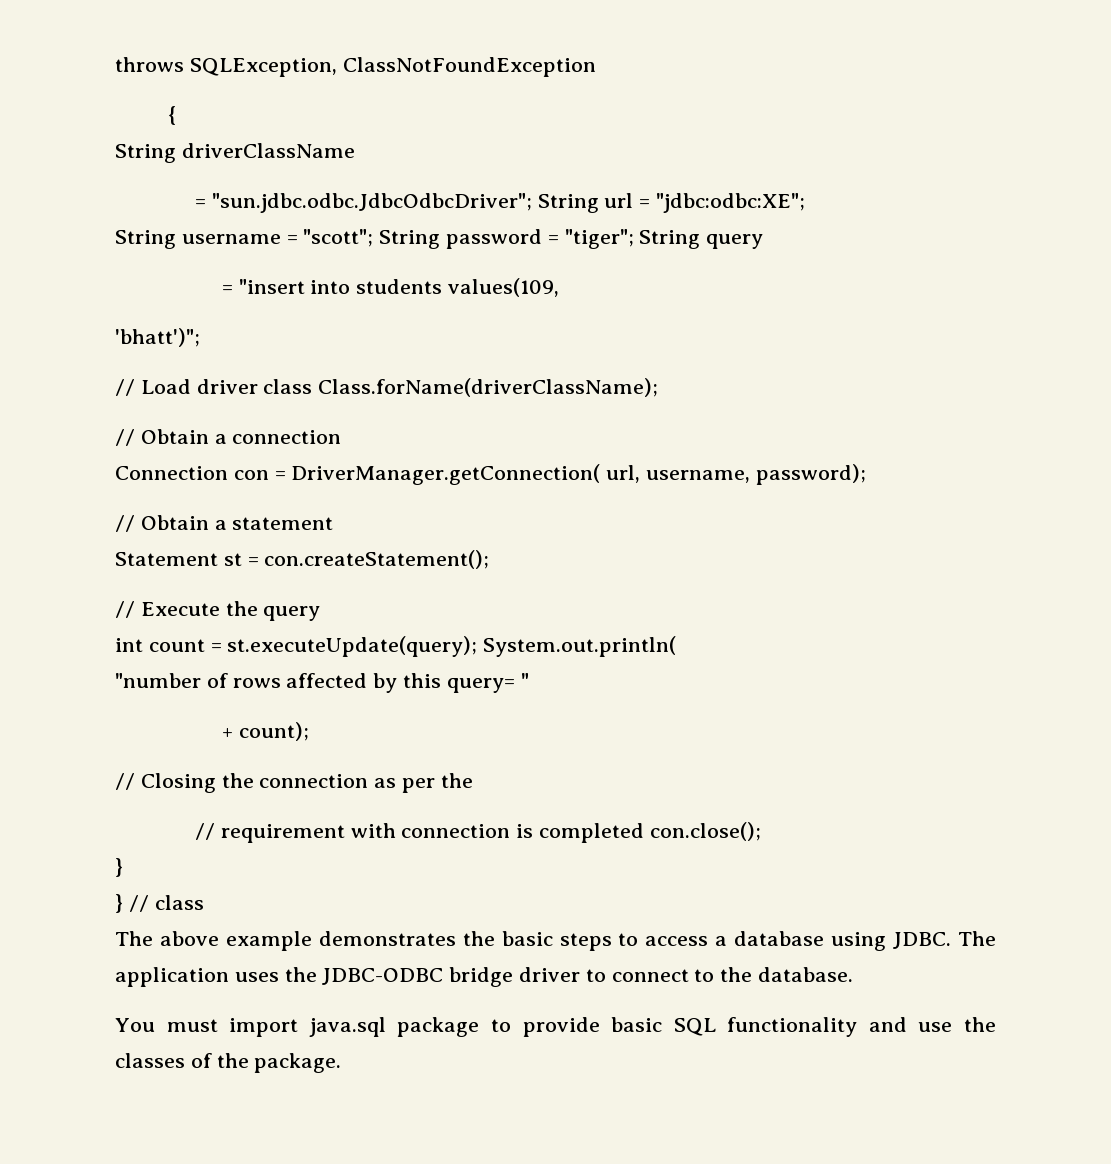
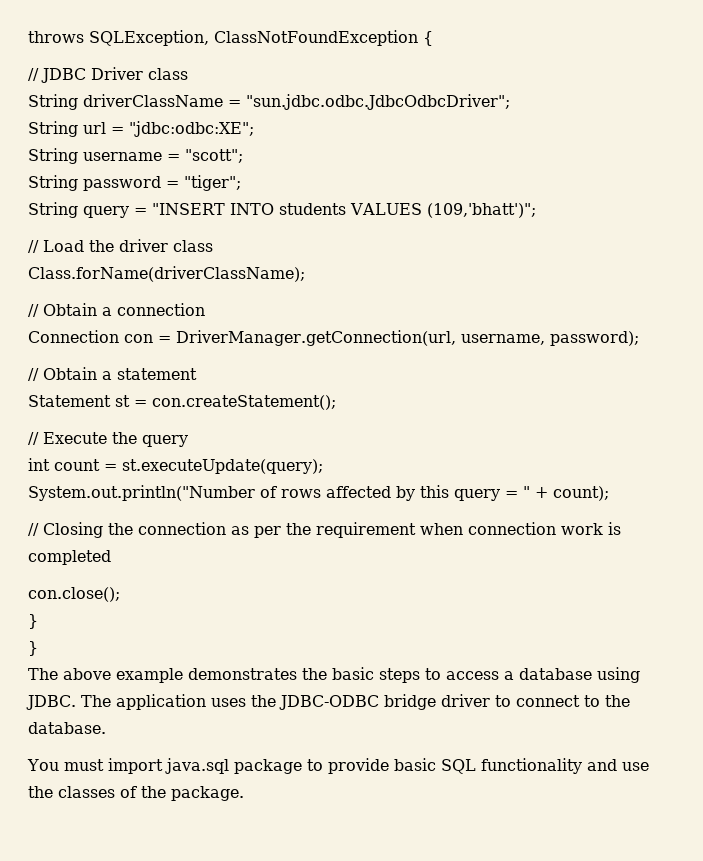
- throws SQLException, ClassNotFoundException
- {
+ throws SQLException, ClassNotFoundException {
+ // JDBC Driver class
- String driverClassName
- = "sun.jdbc.odbc.JdbcOdbcDriver"; String url = "jdbc:odbc:XE";
+ String driverClassName = "sun.jdbc.odbc.JdbcOdbcDriver";
+ String url = "jdbc:odbc:XE";
- String username = "scott"; String password = "tiger"; String query
- = "insert into students values(109,
- 'bhatt')";
+ String username = "scott";
+ String password = "tiger";
+ String query = "INSERT INTO students VALUES (109,'bhatt')";
- // Load driver class Class.forName(driverClassName);
+ // Load the driver class
+ Class.forName(driverClassName);
- Connection con = DriverManager.getConnection( url, username, password);
+ Connection con = DriverManager.getConnection(url, username, password);
- int count = st.executeUpdate(query); System.out.println(
- "number of rows affected by this query= "
- + count);
+ int count = st.executeUpdate(query);
+ System.out.println("Number of rows affected by this query = " + count);
- // Closing the connection as per the
- // requirement with connection is completed con.close();
+ // Closing the connection as per the requirement when connection work is completed
+ con.close();
  }
- } // class
+ }

